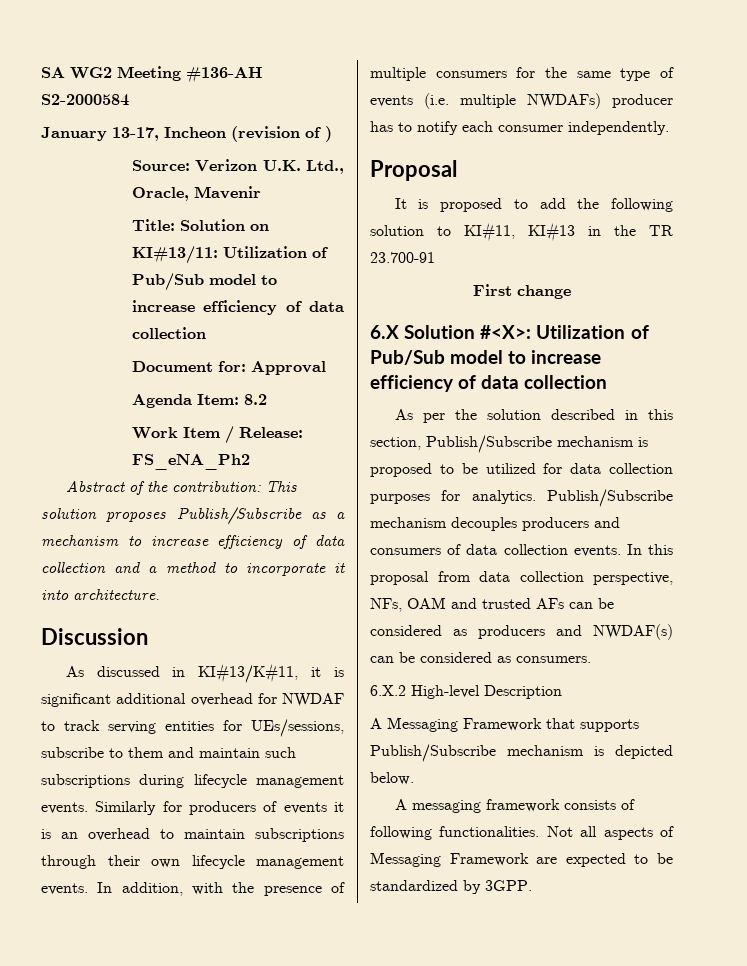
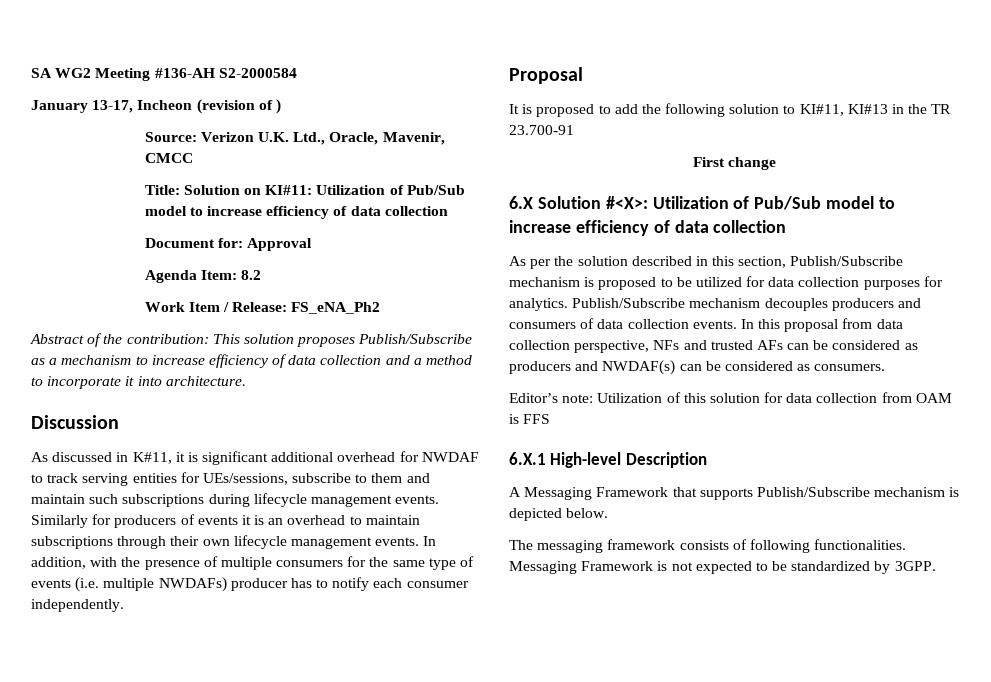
- Source: Verizon U.K. Ltd., Oracle, Mavenir
+ Source: Verizon U.K. Ltd., Oracle, Mavenir, CMCC
- Title: Solution on KI#13/11: Utilization of Pub/Sub model to increase efficiency of data collection
+ Title: Solution on KI#11: Utilization of Pub/Sub model to increase efficiency of data collection
- As discussed in KI#13/K#11, it is significant additional overhead for NWDAF to track serving entities for UEs/sessions, subscribe to them and maintain such subscriptions during lifecycle management events.
+ As discussed in K#11, it is significant additional overhead for NWDAF to track serving entities for UEs/sessions, subscribe to them and maintain such subscriptions during lifecycle management events.
- In this proposal from data collection perspective, NFs, OAM and trusted AFs can be considered as producers and NWDAF(s) can be considered as consumers.
+ In this proposal from data collection perspective, NFs and trusted AFs can be considered as producers and NWDAF(s) can be considered as consumers.
- 6.X.2 High-level Description
+ Editor’s note: Utilization of this solution for data collection from OAM is FFS
+ 6.X.1 High-level Description
- A messaging framework consists of following functionalities.
+ The messaging framework consists of following functionalities.
- Not all aspects of Messaging Framework are expected to be standardized by 3GPP.
+ Messaging Framework is not expected to be standardized by 3GPP.

